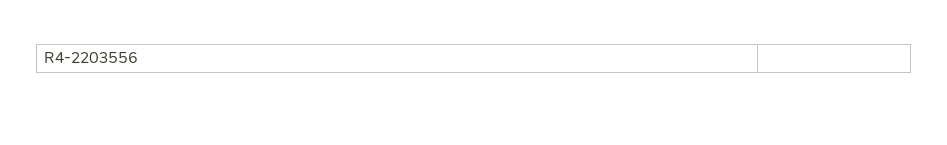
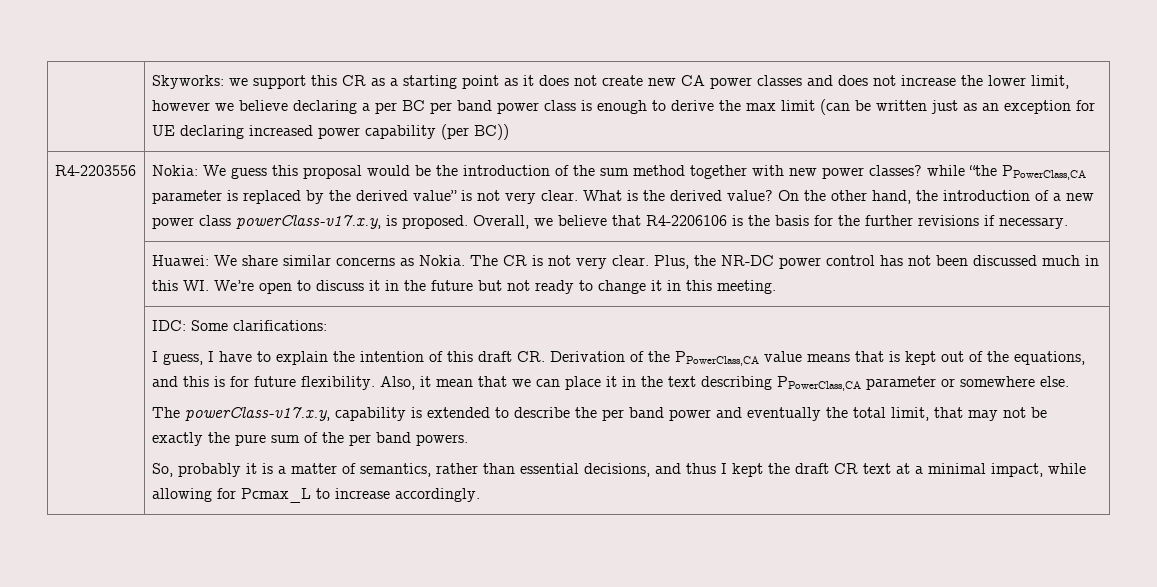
- R4-2203556
+ Skyworks: we support this CR as a starting point as it does not create new CA power classes and does not increase the lower limit, however we believe declaring a per BC per band power class is enough to derive the max limit (can be written just as an exception for UE declaring increased power capability (per BC))
+ R4-2203556 | Nokia: We guess this proposal would be the introduction of the sum method together with new power classes? while “the PPowerClass,CA parameter is replaced by the derived value” is not very clear. What is the derived value? On the other hand, the introduction of a new power class powerClass-v17.x.y, is proposed. Overall, we believe that R4-2206106 is the basis for the further revisions if necessary.
+ | Huawei: We share similar concerns as Nokia. The CR is not very clear. Plus, the NR-DC power control has not been discussed much in this WI. We’re open to discuss it in the future but not ready to change it in this meeting.
+ | IDC: Some clarifications:
+ I guess, I have to explain the intention of this draft CR. Derivation of the PPowerClass,CA value means that is kept out of the equations, and this is for future flexibility. Also, it mean that we can place it in the text describing PPowerClass,CA parameter or somewhere else.
+ The powerClass-v17.x.y, capability is extended to describe the per band power and eventually the total limit, that may not be exactly the pure sum of the per band powers.
+ So, probably it is a matter of semantics, rather than essential decisions, and thus I kept the draft CR text at a minimal impact, while allowing for Pcmax_L to increase accordingly.

